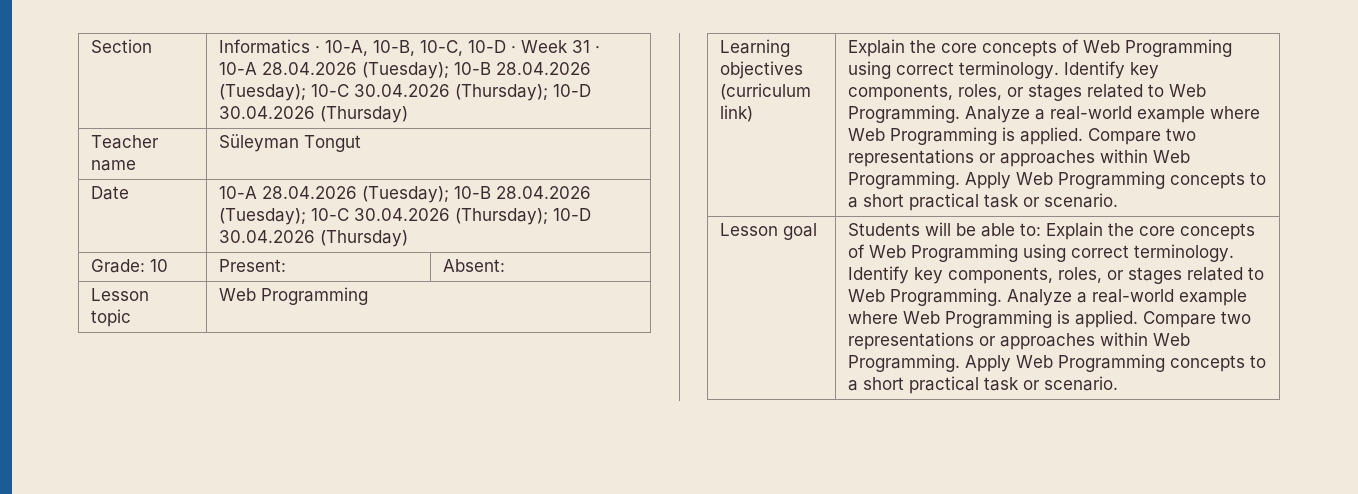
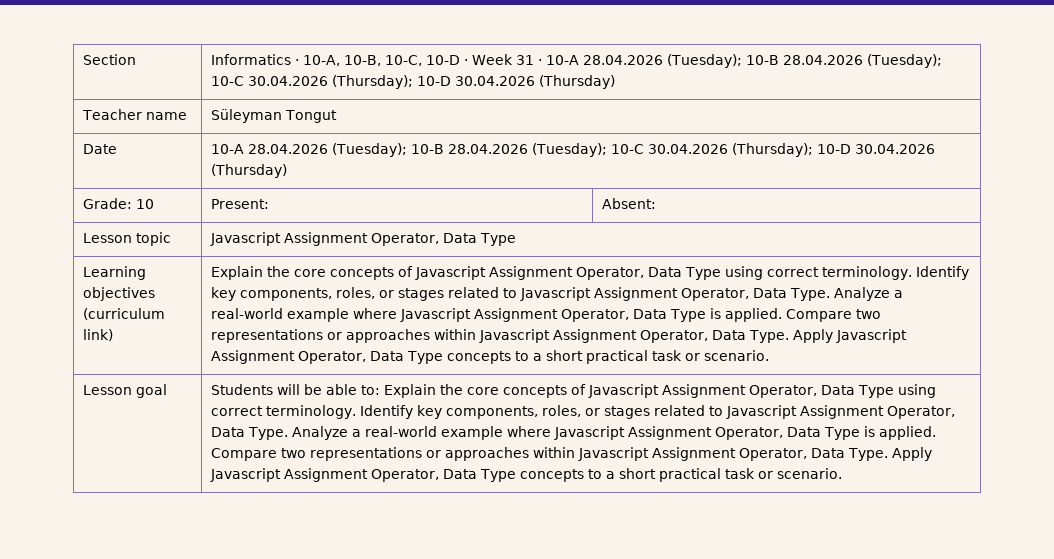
- Lesson topic | Web Programming
+ Lesson topic | Javascript Assignment Operator, Data Type
- Learning objectives (curriculum link) | Explain the core concepts of Web Programming using correct terminology. Identify key components, roles, or stages related to Web Programming. Analyze a real-world example where Web Programming is applied. Compare two representations or approaches within Web Programming. Apply Web Programming concepts to a short practical task or scenario.
+ Learning objectives (curriculum link) | Explain the core concepts of Javascript Assignment Operator, Data Type using correct terminology. Identify key components, roles, or stages related to Javascript Assignment Operator, Data Type. Analyze a real-world example where Javascript Assignment Operator, Data Type is applied. Compare two representations or approaches within Javascript Assignment Operator, Data Type. Apply Javascript Assignment Operator, Data Type concepts to a short practical task or scenario.
- Students will be able to: Explain the core concepts of Web Programming using correct terminology. Identify key components, roles, or stages related to Web Programming. Analyze a real-world example where Web Programming is applied. Compare two representations or approaches within Web Programming. Apply Web Programming concepts to a short practical task or scenario.
+ Students will be able to: Explain the core concepts of Javascript Assignment Operator, Data Type using correct terminology. Identify key components, roles, or stages related to Javascript Assignment Operator, Data Type. Analyze a real-world example where Javascript Assignment Operator, Data Type is applied. Compare two representations or approaches within Javascript Assignment Operator, Data Type. Apply Javascript Assignment Operator, Data Type concepts to a short practical task or scenario.

